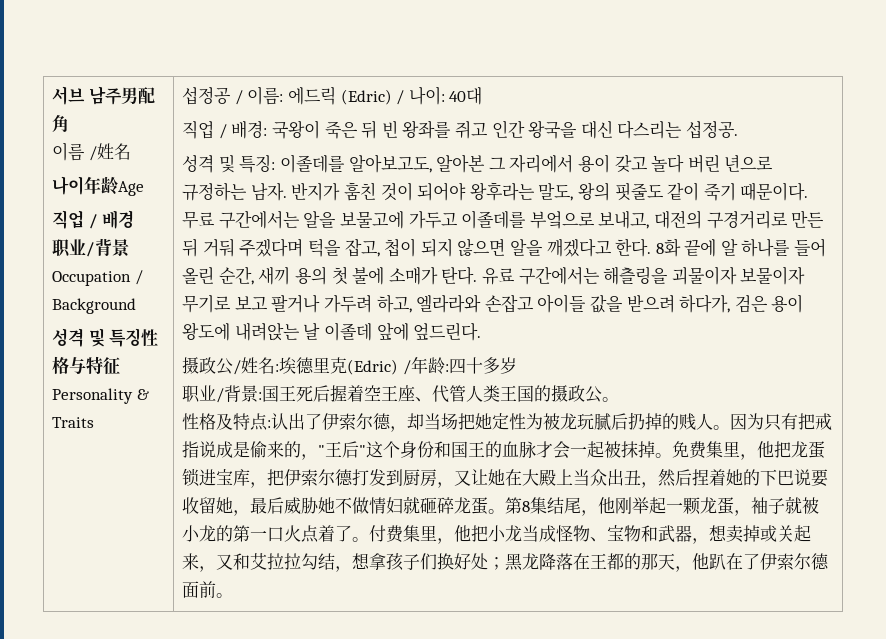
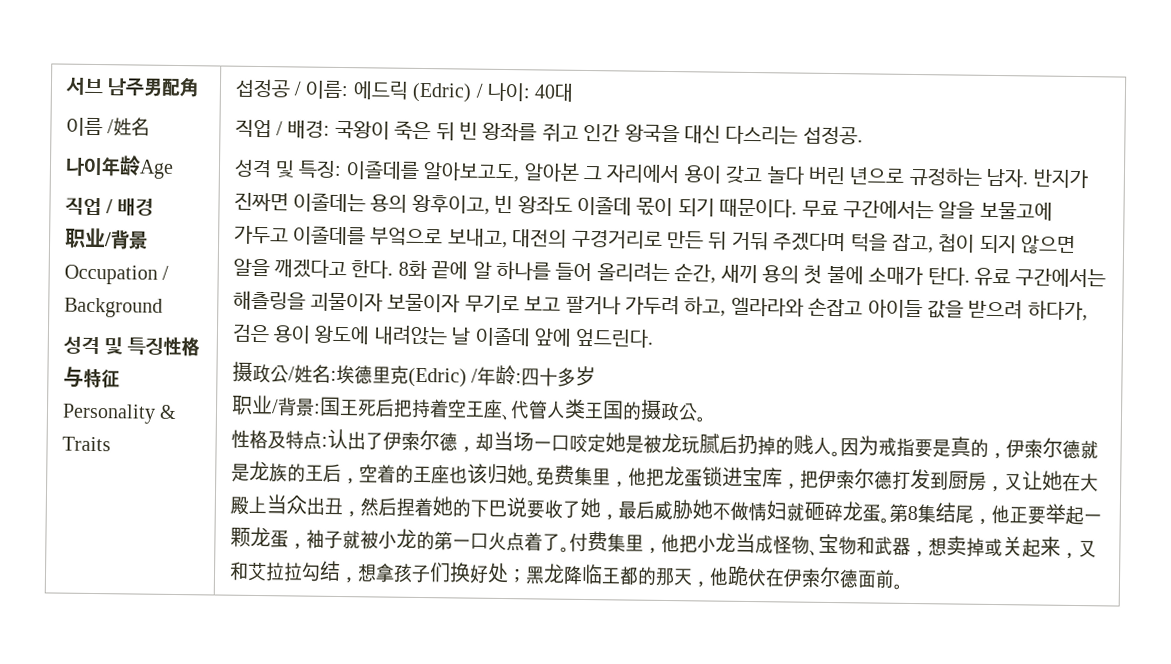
- 반지가 훔친 것이 되어야 왕후라는 말도, 왕의 핏줄도 같이 죽기 때문이다.
+ 반지가 진짜면 이졸데는 용의 왕후이고, 빈 왕좌도 이졸데 몫이 되기 때문이다.
- 8화 끝에 알 하나를 들어 올린 순간, 새끼 용의 첫 불에 소매가 탄다.
+ 8화 끝에 알 하나를 들어 올리려는 순간, 새끼 용의 첫 불에 소매가 탄다.
- 职业/背景:国王死后握着空王座、代管人类王国的摄政公。
+ 职业/背景:国王死后把持着空王座、代管人类王国的摄政公。
- 性格及特点:认出了伊索尔德，却当场把她定性为被龙玩腻后扔掉的贱人。
+ 性格及特点:认出了伊索尔德，却当场一口咬定她是被龙玩腻后扔掉的贱人。
- 因为只有把戒指说成是偷来的，"王后"这个身份和国王的血脉才会一起被抹掉。
+ 因为戒指要是真的，伊索尔德就是龙族的王后，空着的王座也该归她。
- 免费集里，他把龙蛋锁进宝库，把伊索尔德打发到厨房，又让她在大殿上当众出丑，然后捏着她的下巴说要收留她，最后威胁她不做情妇就砸碎龙蛋。
+ 免费集里，他把龙蛋锁进宝库，把伊索尔德打发到厨房，又让她在大殿上当众出丑，然后捏着她的下巴说要收了她，最后威胁她不做情妇就砸碎龙蛋。
- 第8集结尾，他刚举起一颗龙蛋，袖子就被小龙的第一口火点着了。
+ 第8集结尾，他正要举起一颗龙蛋，袖子就被小龙的第一口火点着了。
- 付费集里，他把小龙当成怪物、宝物和武器，想卖掉或关起来，又和艾拉拉勾结，想拿孩子们换好处；黑龙降落在王都的那天，他趴在了伊索尔德面前。
+ 付费集里，他把小龙当成怪物、宝物和武器，想卖掉或关起来，又和艾拉拉勾结，想拿孩子们换好处；黑龙降临王都的那天，他跪伏在伊索尔德面前。

